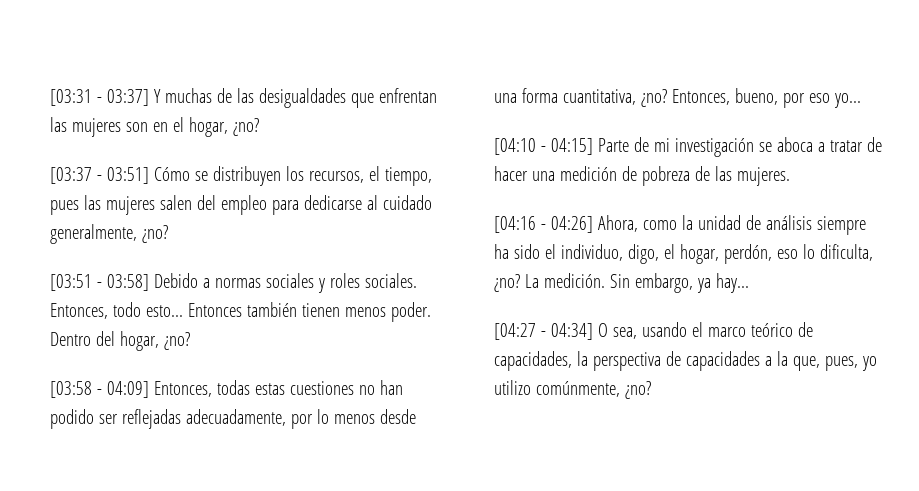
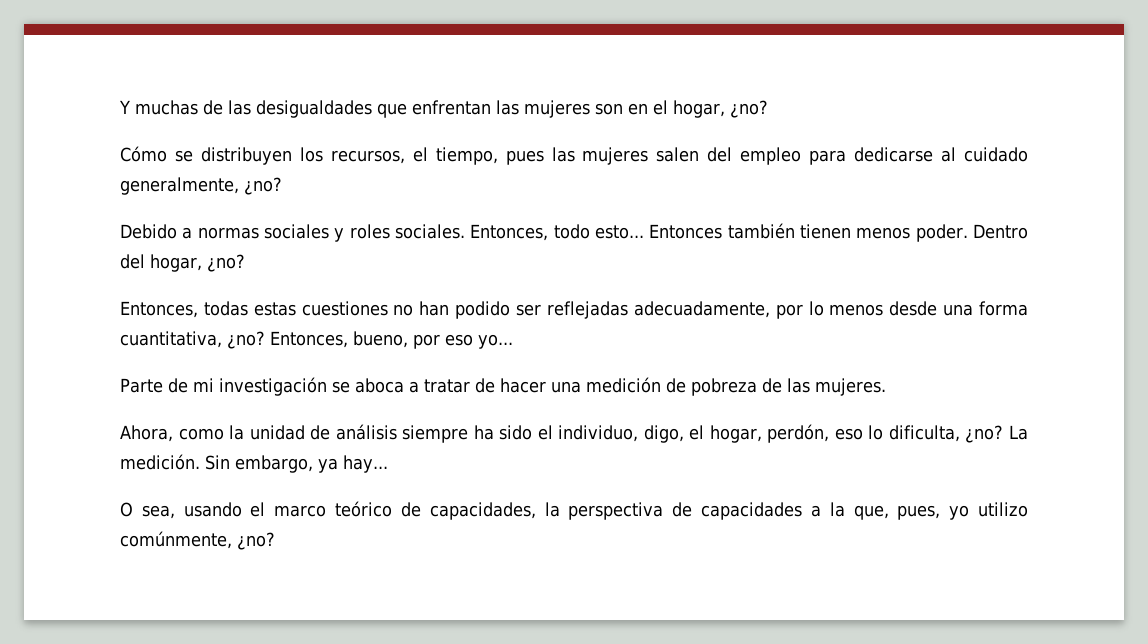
- [03:31 - 03:37] Y muchas de las desigualdades que enfrentan las mujeres son en el hogar, ¿no?
+ Y muchas de las desigualdades que enfrentan las mujeres son en el hogar, ¿no?
- [03:37 - 03:51] Cómo se distribuyen los recursos, el tiempo, pues las mujeres salen del empleo para dedicarse al cuidado generalmente, ¿no?
+ Cómo se distribuyen los recursos, el tiempo, pues las mujeres salen del empleo para dedicarse al cuidado generalmente, ¿no?
- [03:51 - 03:58] Debido a normas sociales y roles sociales.
+ Debido a normas sociales y roles sociales.
- [03:58 - 04:09] Entonces, todas estas cuestiones no han podido ser reflejadas adecuadamente, por lo menos desde una forma cuantitativa, ¿no?
+ Entonces, todas estas cuestiones no han podido ser reflejadas adecuadamente, por lo menos desde una forma cuantitativa, ¿no?
- [04:10 - 04:15] Parte de mi investigación se aboca a tratar de hacer una medición de pobreza de las mujeres.
+ Parte de mi investigación se aboca a tratar de hacer una medición de pobreza de las mujeres.
- [04:16 - 04:26] Ahora, como la unidad de análisis siempre ha sido el individuo, digo, el hogar, perdón, eso lo dificulta, ¿no?
+ Ahora, como la unidad de análisis siempre ha sido el individuo, digo, el hogar, perdón, eso lo dificulta, ¿no?
- [04:27 - 04:34] O sea, usando el marco teórico de capacidades, la perspectiva de capacidades a la que, pues, yo utilizo comúnmente, ¿no?
+ O sea, usando el marco teórico de capacidades, la perspectiva de capacidades a la que, pues, yo utilizo comúnmente, ¿no?

